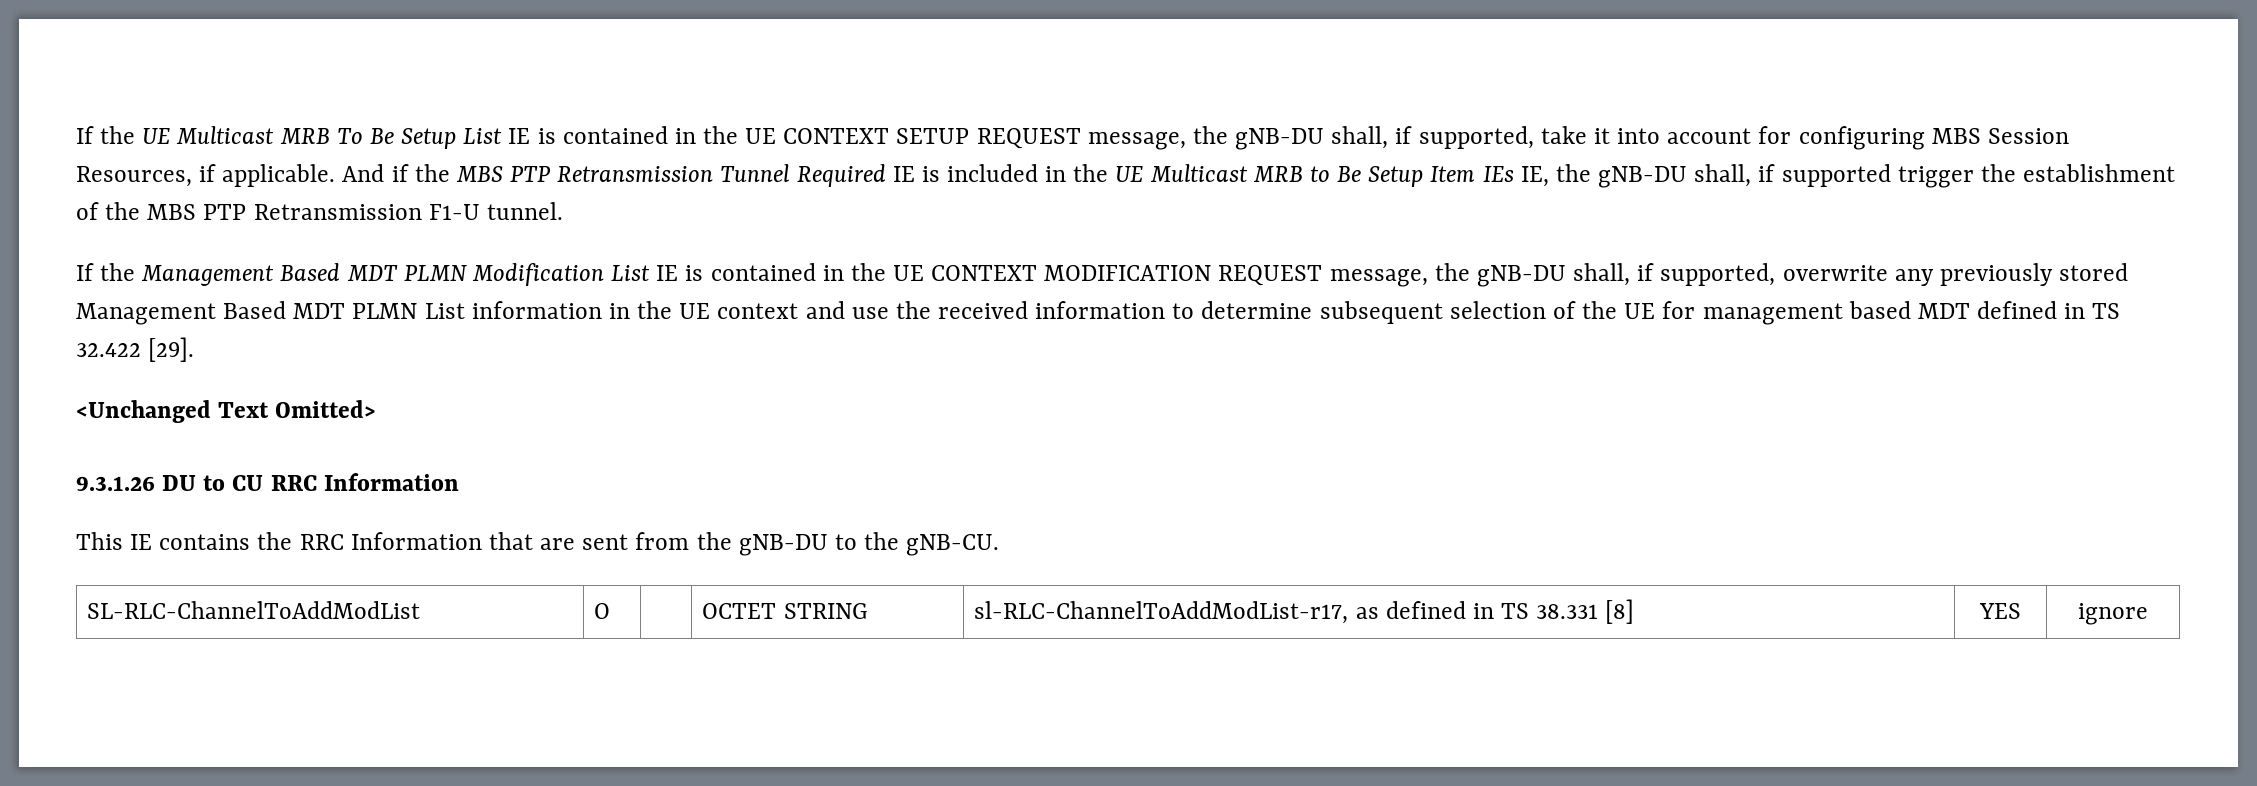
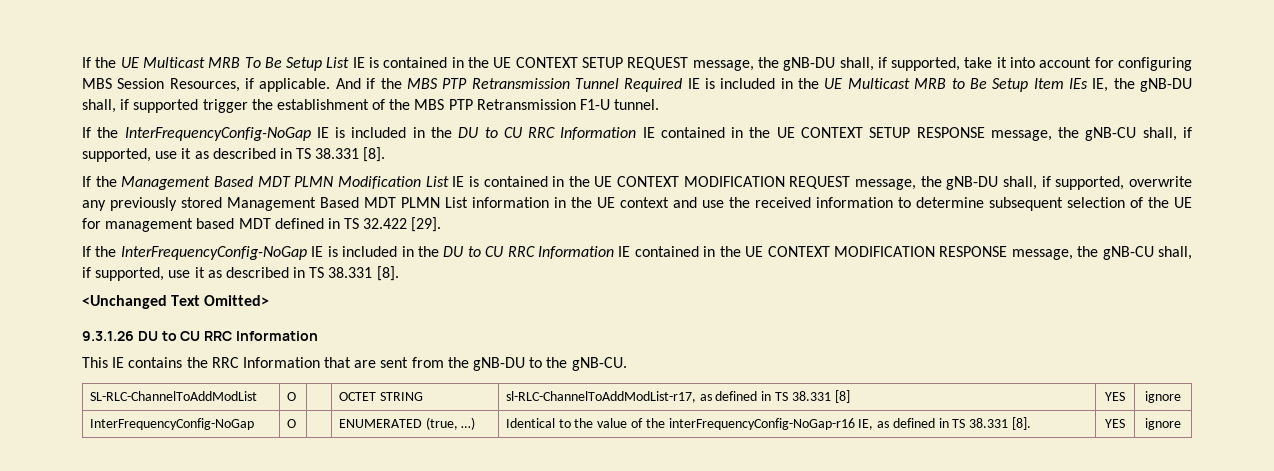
+ If the InterFrequencyConfig-NoGap IE is included in the DU to CU RRC Information IE contained in the UE CONTEXT SETUP RESPONSE message, the gNB-CU shall, if supported, use it as described in TS 38.331 [8].
+ If the InterFrequencyConfig-NoGap IE is included in the DU to CU RRC Information IE contained in the UE CONTEXT MODIFICATION RESPONSE message, the gNB-CU shall, if supported, use it as described in TS 38.331 [8].
+ InterFrequencyConfig-NoGap | O | | ENUMERATED (true, …) | Identical to the value of the interFrequencyConfig-NoGap-r16 IE, as defined in TS 38.331 [8]. | YES | ignore

